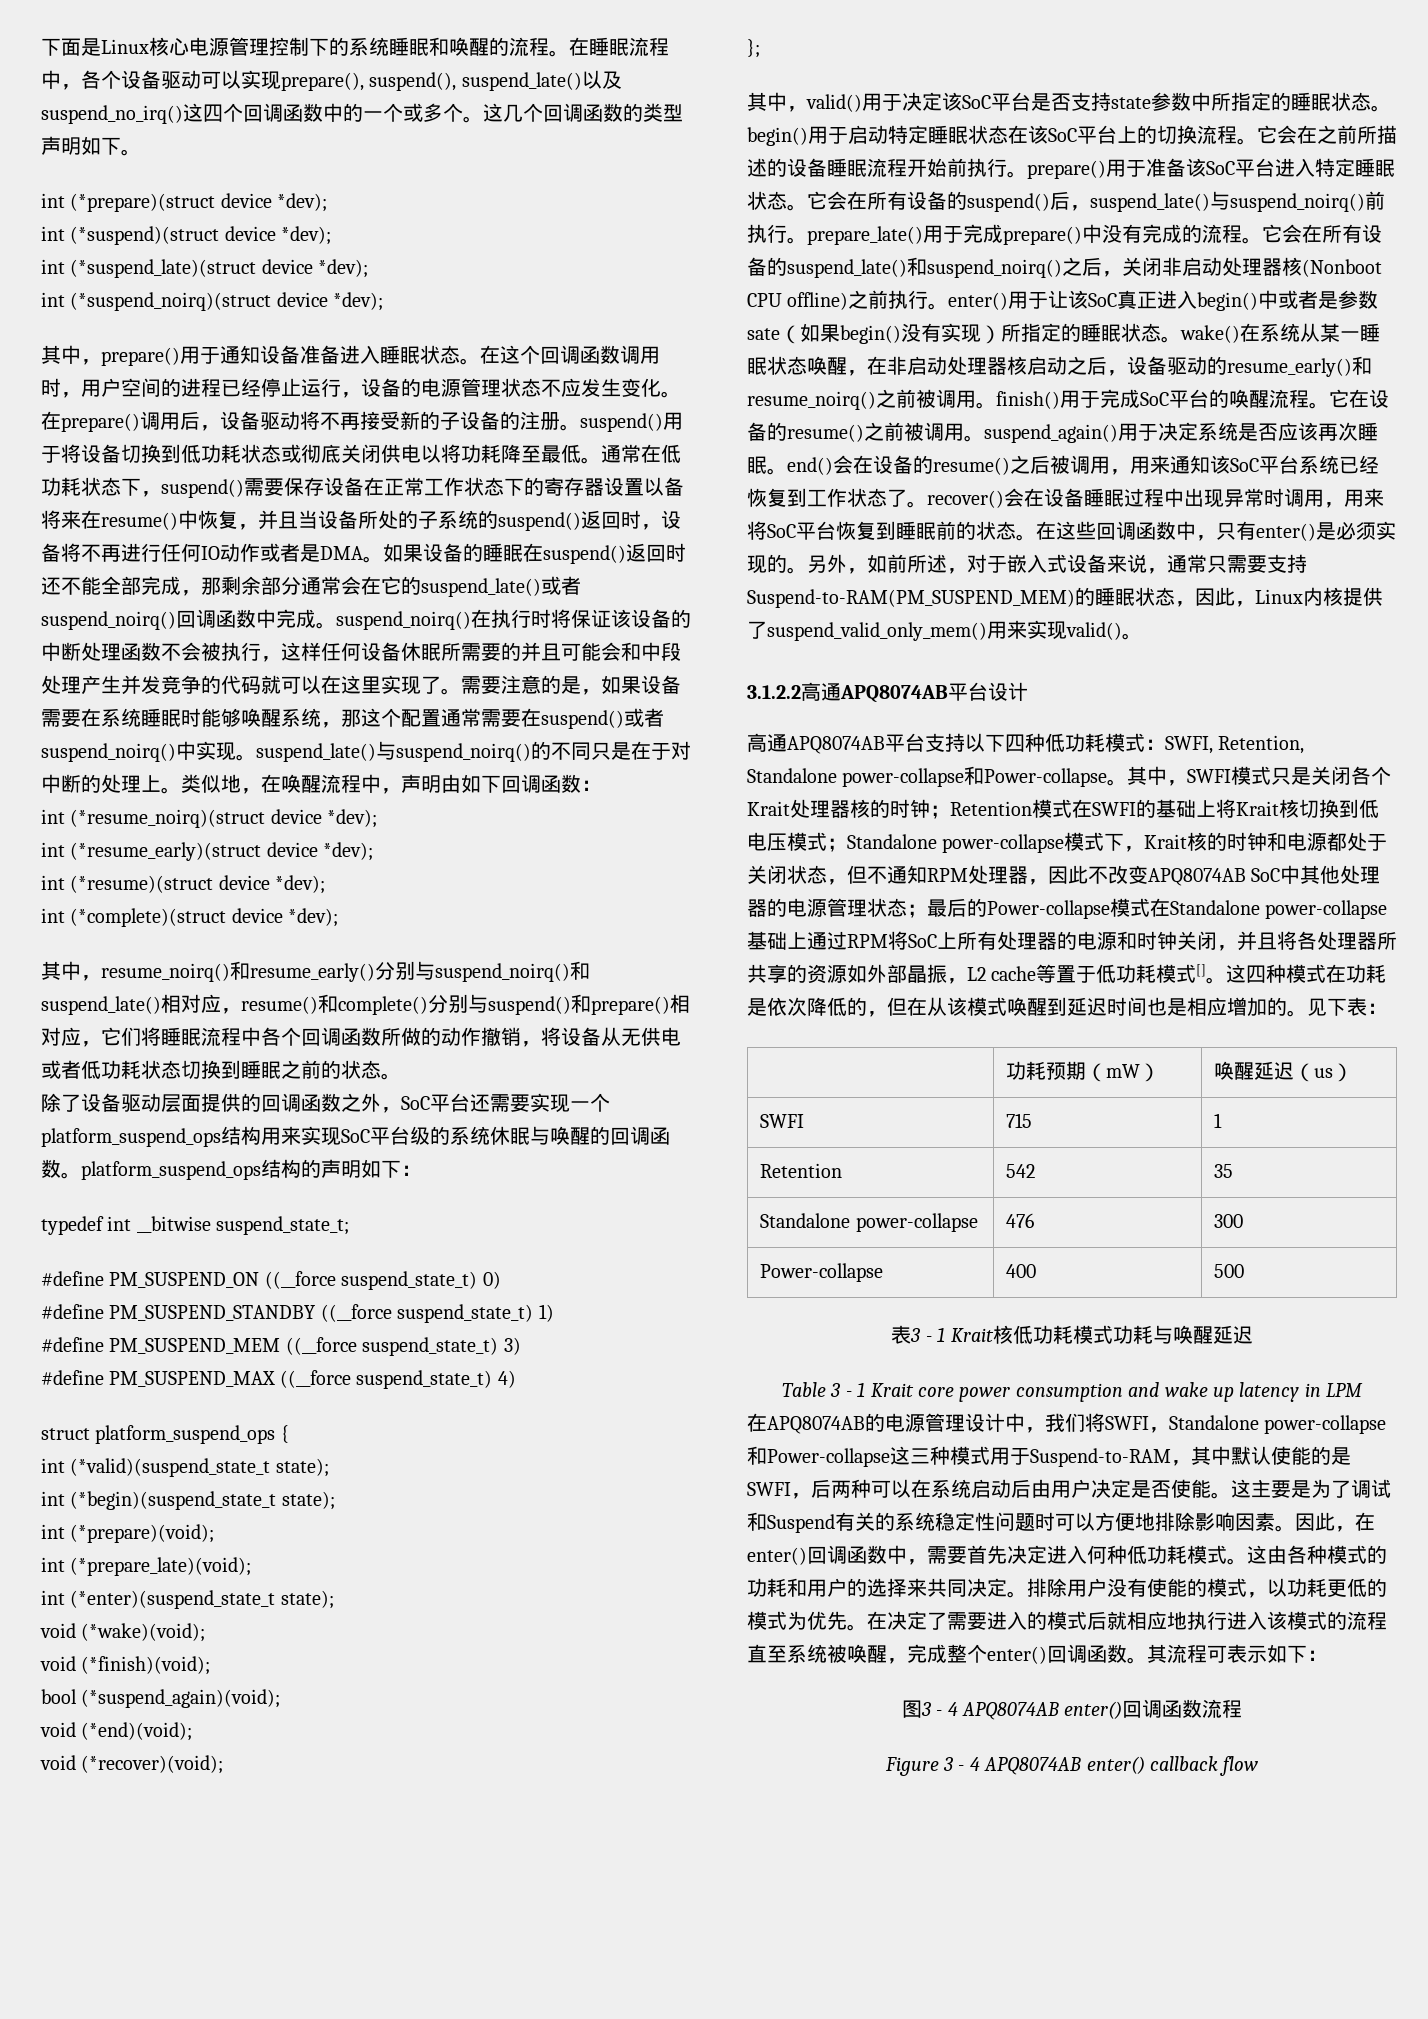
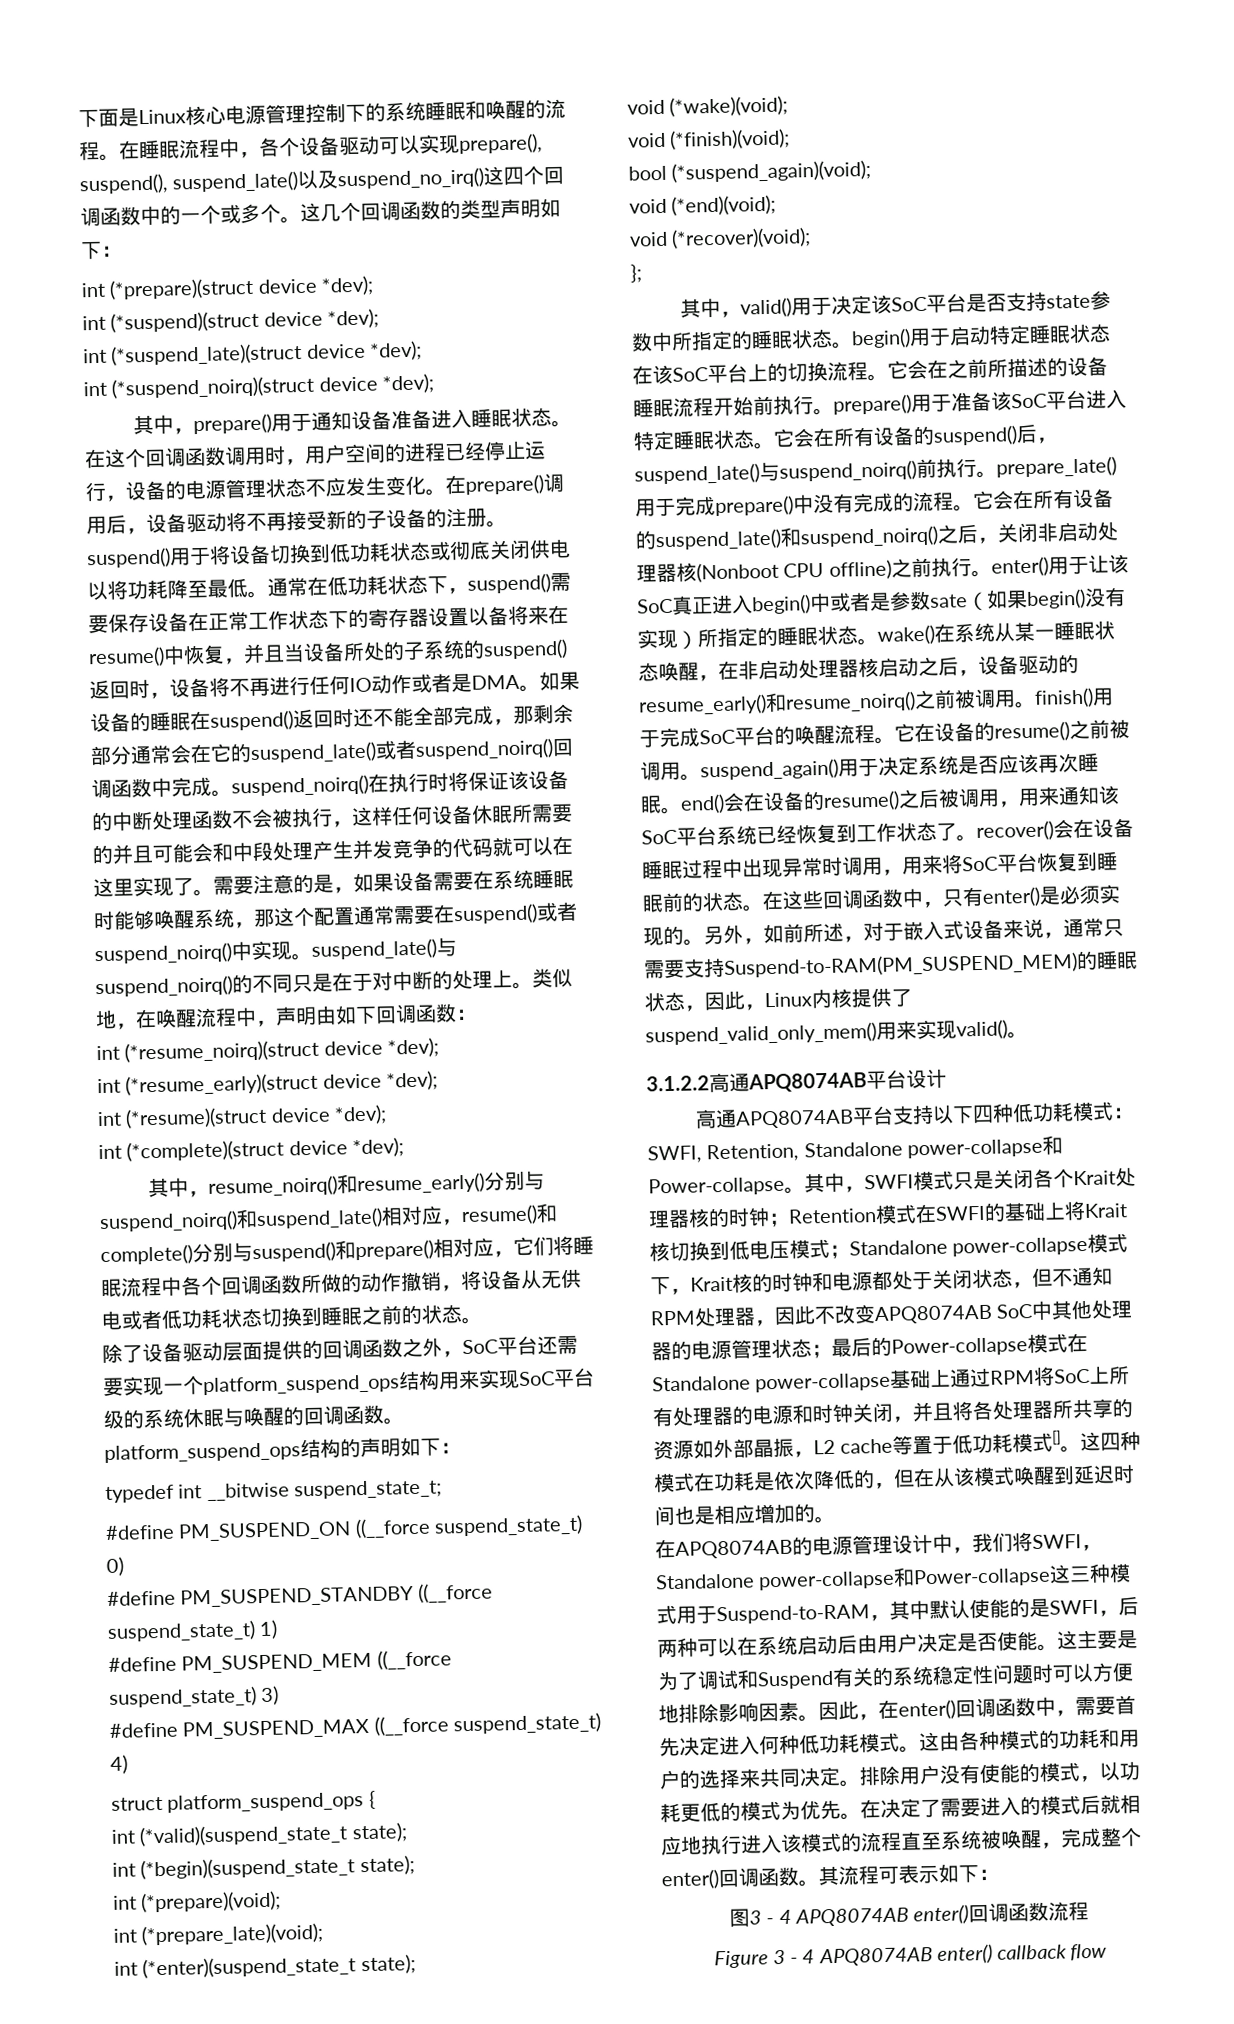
- 这几个回调函数的类型声明如下。
+ 这几个回调函数的类型声明如下：
- 见下表：
- | 功耗预期（mW） | 唤醒延迟（us）
- SWFI | 715 | 1
- Retention | 542 | 35
- Standalone power-collapse | 476 | 300
- Power-collapse | 400 | 500
- 表3 - 1 Krait核低功耗模式功耗与唤醒延迟
- Table 3 - 1 Krait core power consumption and wake up latency in LPM

